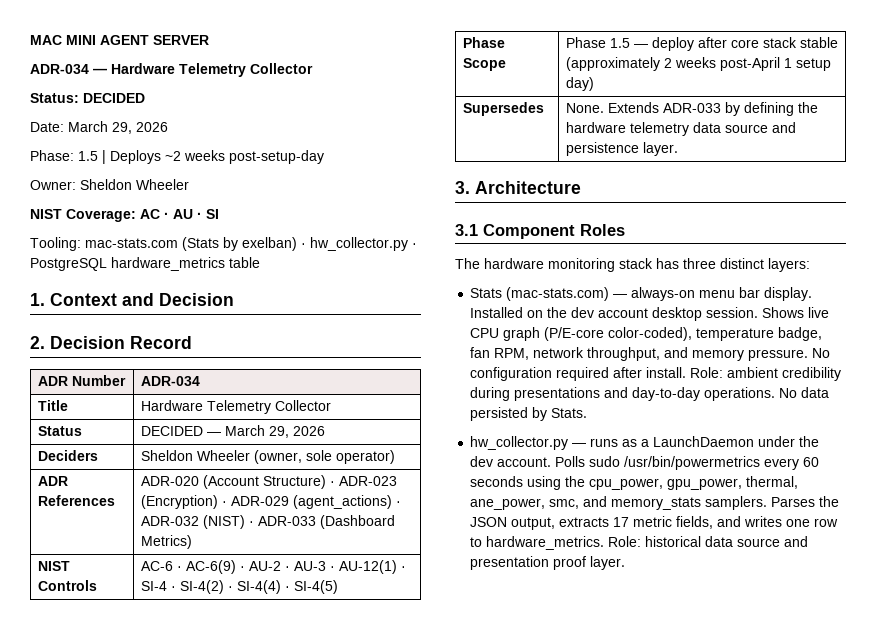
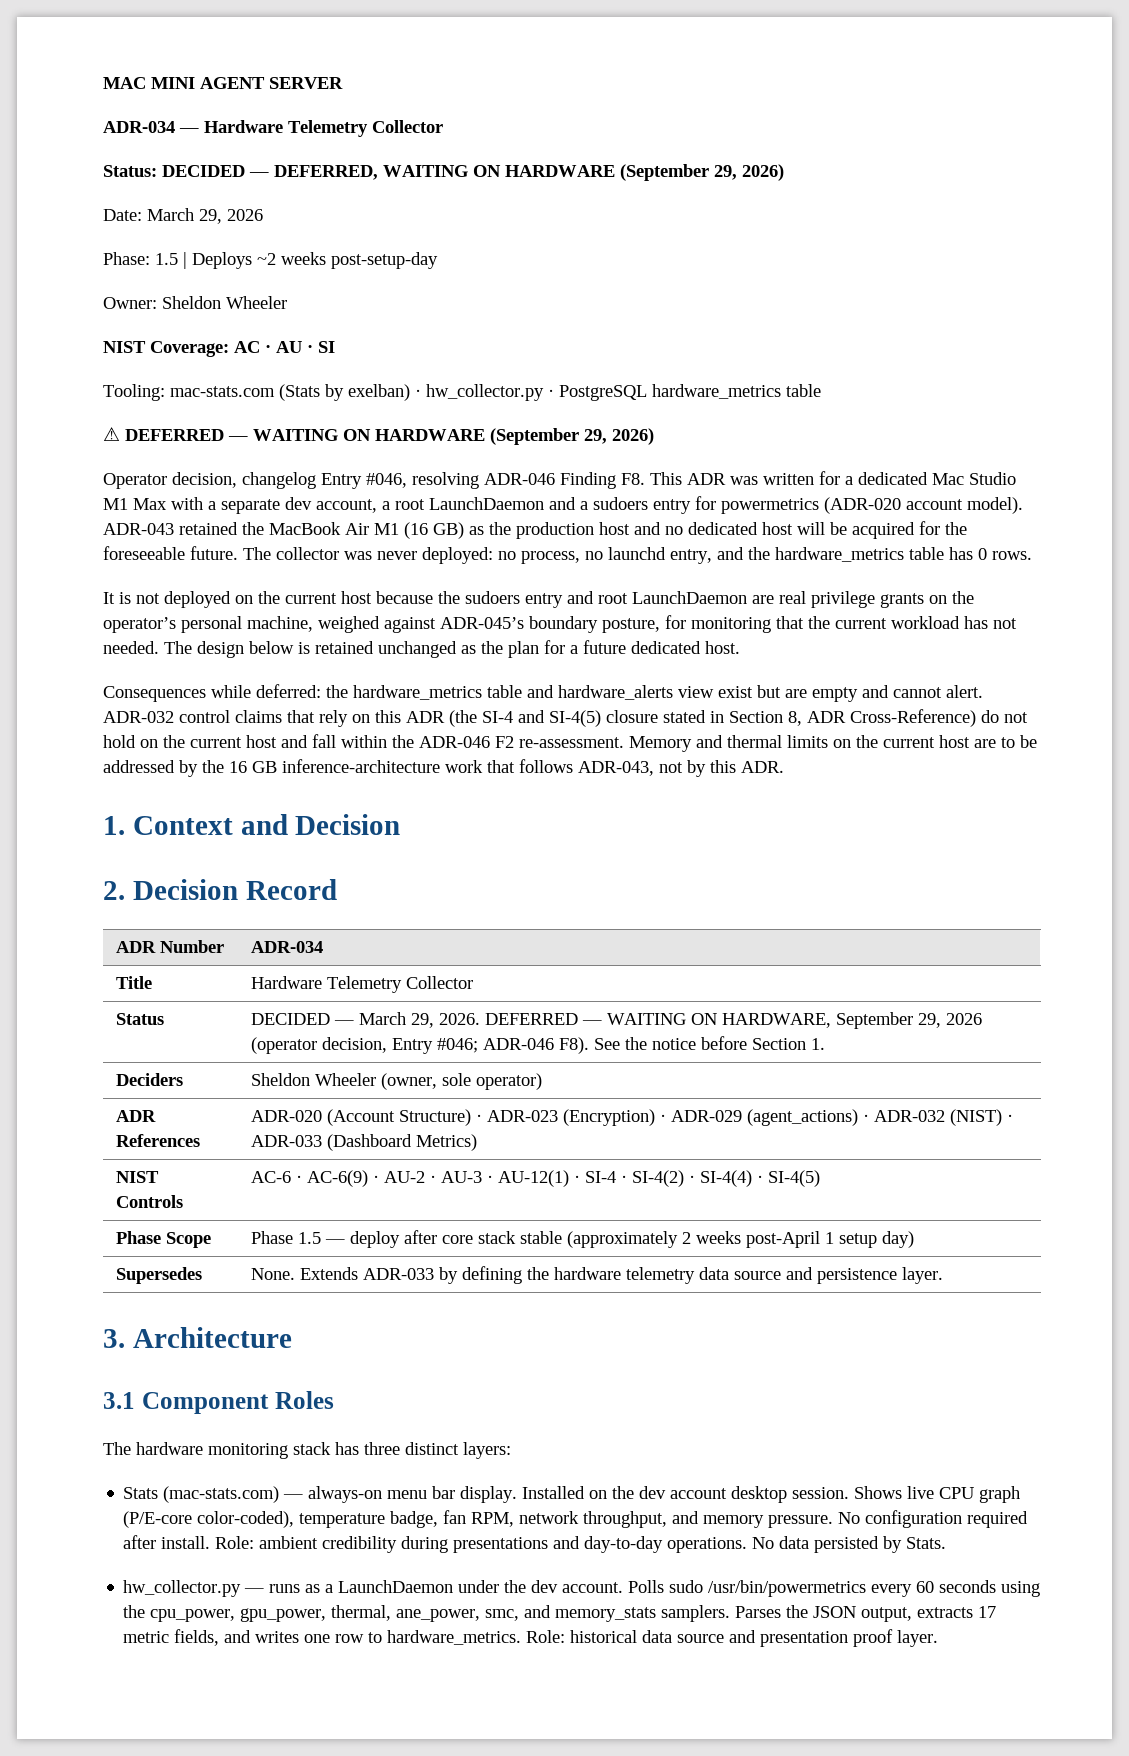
- Status: DECIDED
+ Status: DECIDED — DEFERRED, WAITING ON HARDWARE (September 29, 2026)
+ ⚠ DEFERRED — WAITING ON HARDWARE (September 29, 2026)
+ Operator decision, changelog Entry #046, resolving ADR-046 Finding F8. This ADR was written for a dedicated Mac Studio M1 Max with a separate dev account, a root LaunchDaemon and a sudoers entry for powermetrics (ADR-020 account model). ADR-043 retained the MacBook Air M1 (16 GB) as the production host and no dedicated host will be acquired for the foreseeable future. The collector was never deployed: no process, no launchd entry, and the hardware_metrics table has 0 rows.
+ It is not deployed on the current host because the sudoers entry and root LaunchDaemon are real privilege grants on the operator’s personal machine, weighed against ADR-045’s boundary posture, for monitoring that the current workload has not needed. The design below is retained unchanged as the plan for a future dedicated host.
+ Consequences while deferred: the hardware_metrics table and hardware_alerts view exist but are empty and cannot alert. ADR-032 control claims that rely on this ADR (the SI-4 and SI-4(5) closure stated in Section 8, ADR Cross-Reference) do not hold on the current host and fall within the ADR-046 F2 re-assessment. Memory and thermal limits on the current host are to be addressed by the 16 GB inference-architecture work that follows ADR-043, not by this ADR.
- Status | DECIDED — March 29, 2026
+ Status | DECIDED — March 29, 2026. DEFERRED — WAITING ON HARDWARE, September 29, 2026 (operator decision, Entry #046; ADR-046 F8). See the notice before Section 1.

